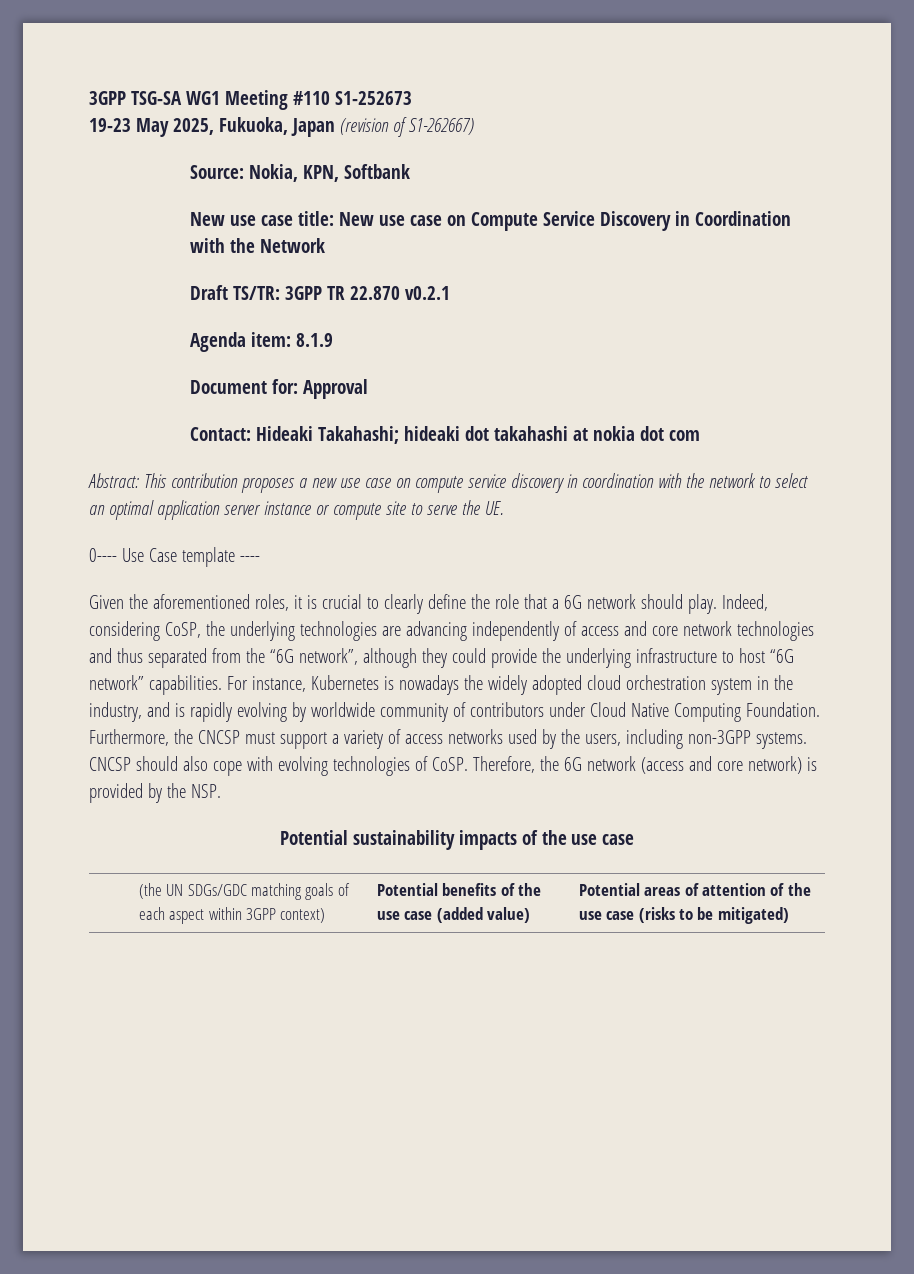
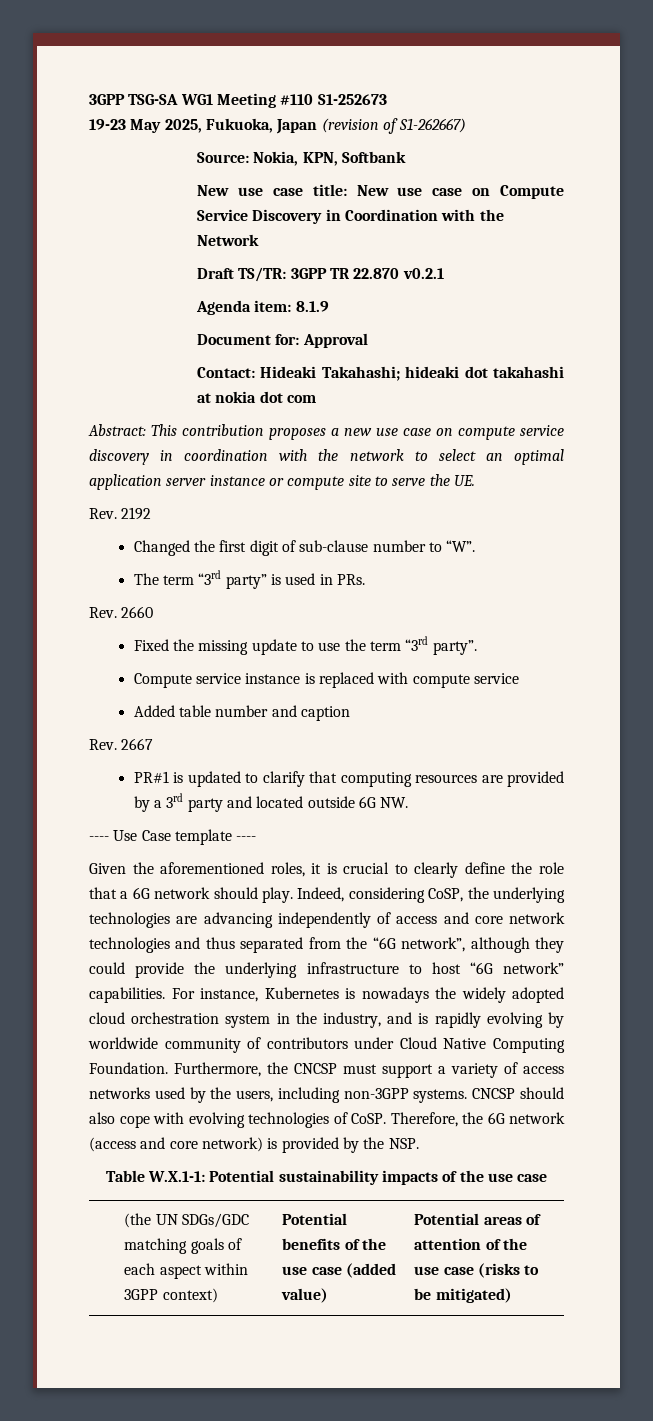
- 0---- Use Case template ----
+ Rev. 2192
+ Changed the first digit of sub-clause number to “W”.
+ The term “3rd party” is used in PRs.
+ Rev. 2660
+ Fixed the missing update to use the term “3rd party”.
+ Compute service instance is replaced with compute service
+ Added table number and caption
+ Rev. 2667
+ PR#1 is updated to clarify that computing resources are provided by a 3rd party and located outside 6G NW.
+ ---- Use Case template ----
- Potential sustainability impacts of the use case
+ Table W.X.1-1: Potential sustainability impacts of the use case

